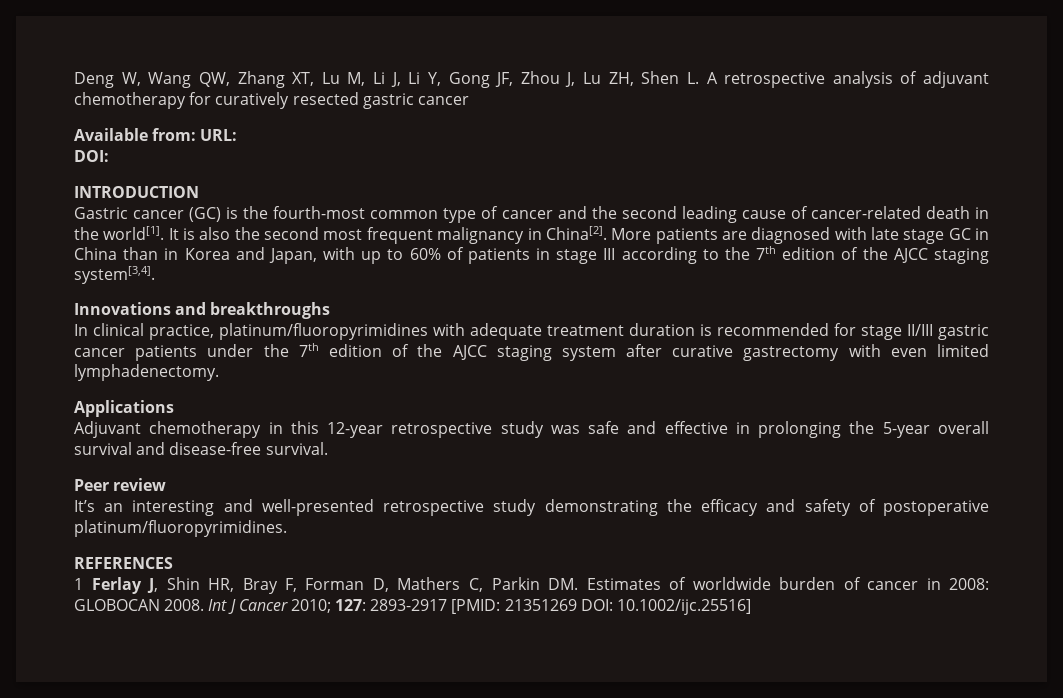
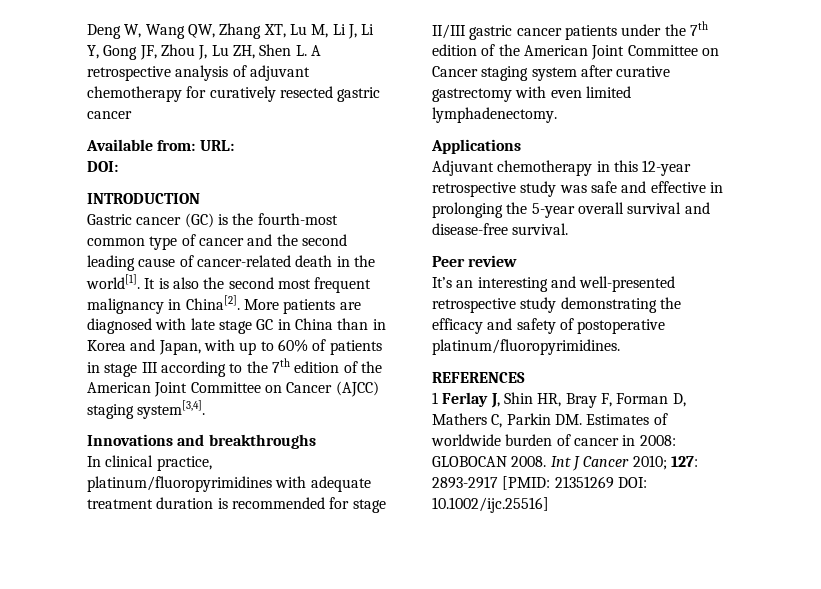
- More patients are diagnosed with late stage GC in China than in Korea and Japan, with up to 60% of patients in stage III according to the 7th edition of the AJCC staging system[3,4].
+ More patients are diagnosed with late stage GC in China than in Korea and Japan, with up to 60% of patients in stage III according to the 7th edition of the American Joint Committee on Cancer (AJCC) staging system[3,4].
- In clinical practice, platinum/fluoropyrimidines with adequate treatment duration is recommended for stage II/III gastric cancer patients under the 7th edition of the AJCC staging system after curative gastrectomy with even limited lymphadenectomy.
+ In clinical practice, platinum/fluoropyrimidines with adequate treatment duration is recommended for stage II/III gastric cancer patients under the 7th edition of the American Joint Committee on Cancer staging system after curative gastrectomy with even limited lymphadenectomy.

